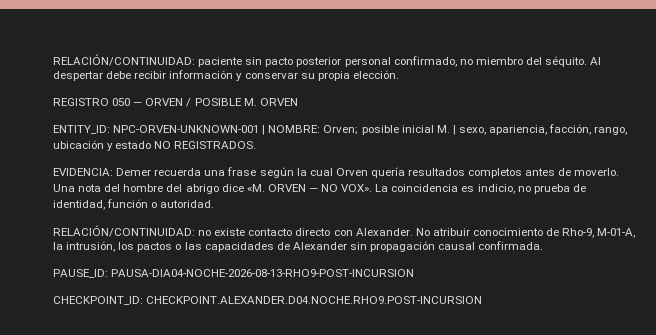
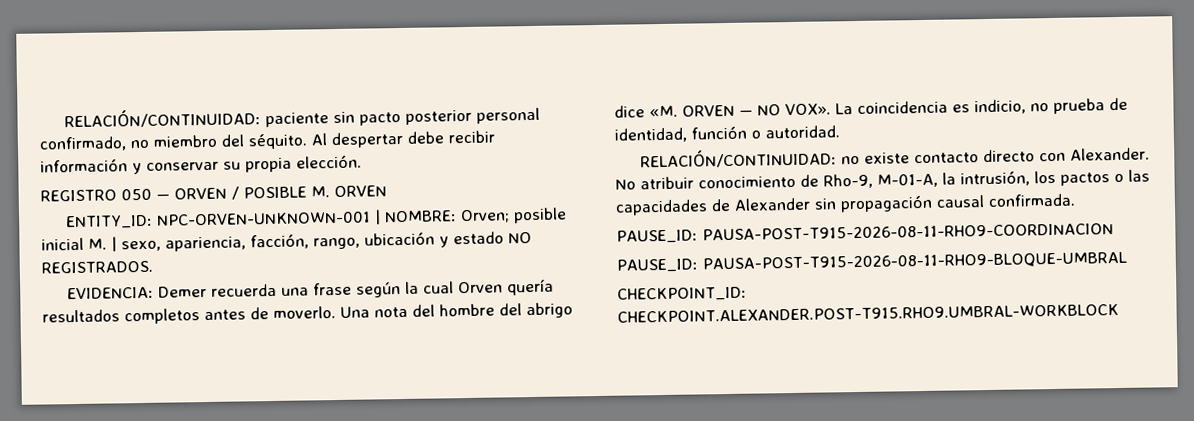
- PAUSE_ID: PAUSA-DIA04-NOCHE-2026-08-13-RHO9-POST-INCURSION
+ PAUSE_ID: PAUSA-POST-T915-2026-08-11-RHO9-COORDINACION
+ PAUSE_ID: PAUSA-POST-T915-2026-08-11-RHO9-BLOQUE-UMBRAL
- CHECKPOINT_ID: CHECKPOINT.ALEXANDER.D04.NOCHE.RHO9.POST-INCURSION
+ CHECKPOINT_ID: CHECKPOINT.ALEXANDER.POST-T915.RHO9.UMBRAL-WORKBLOCK

